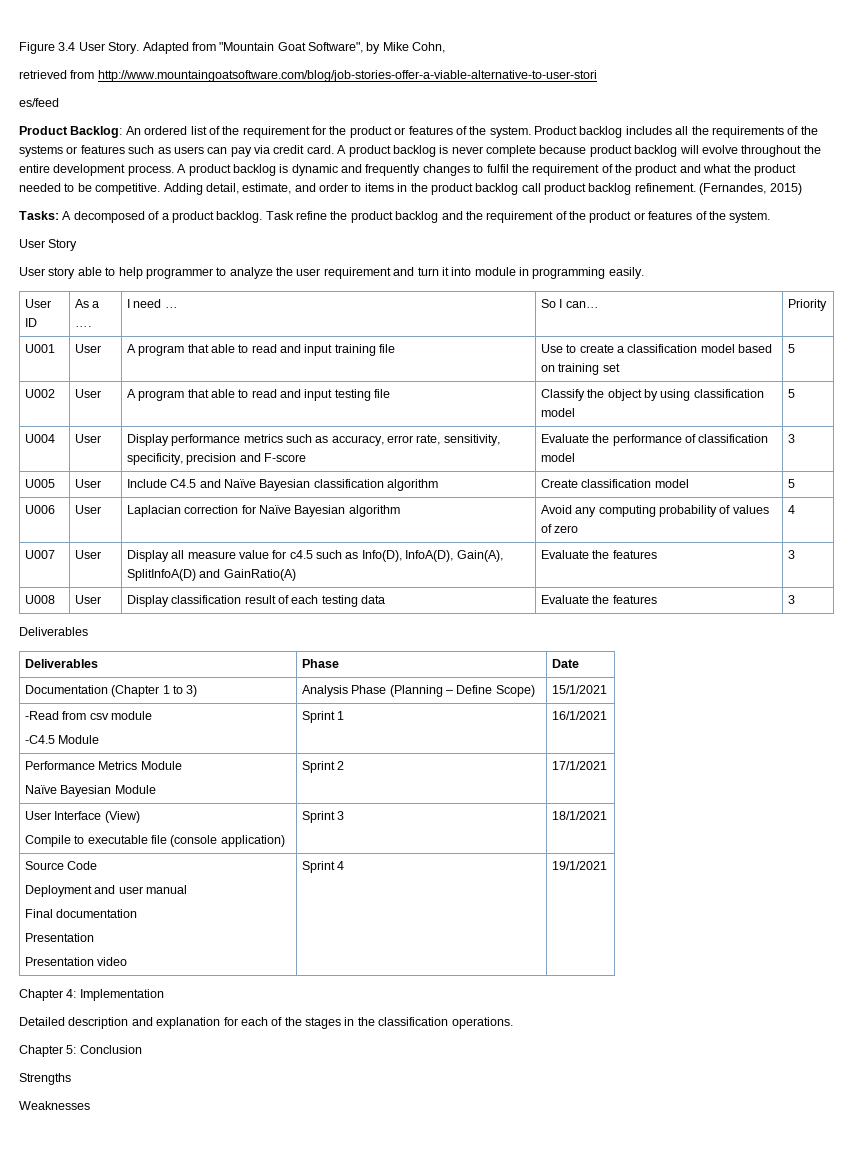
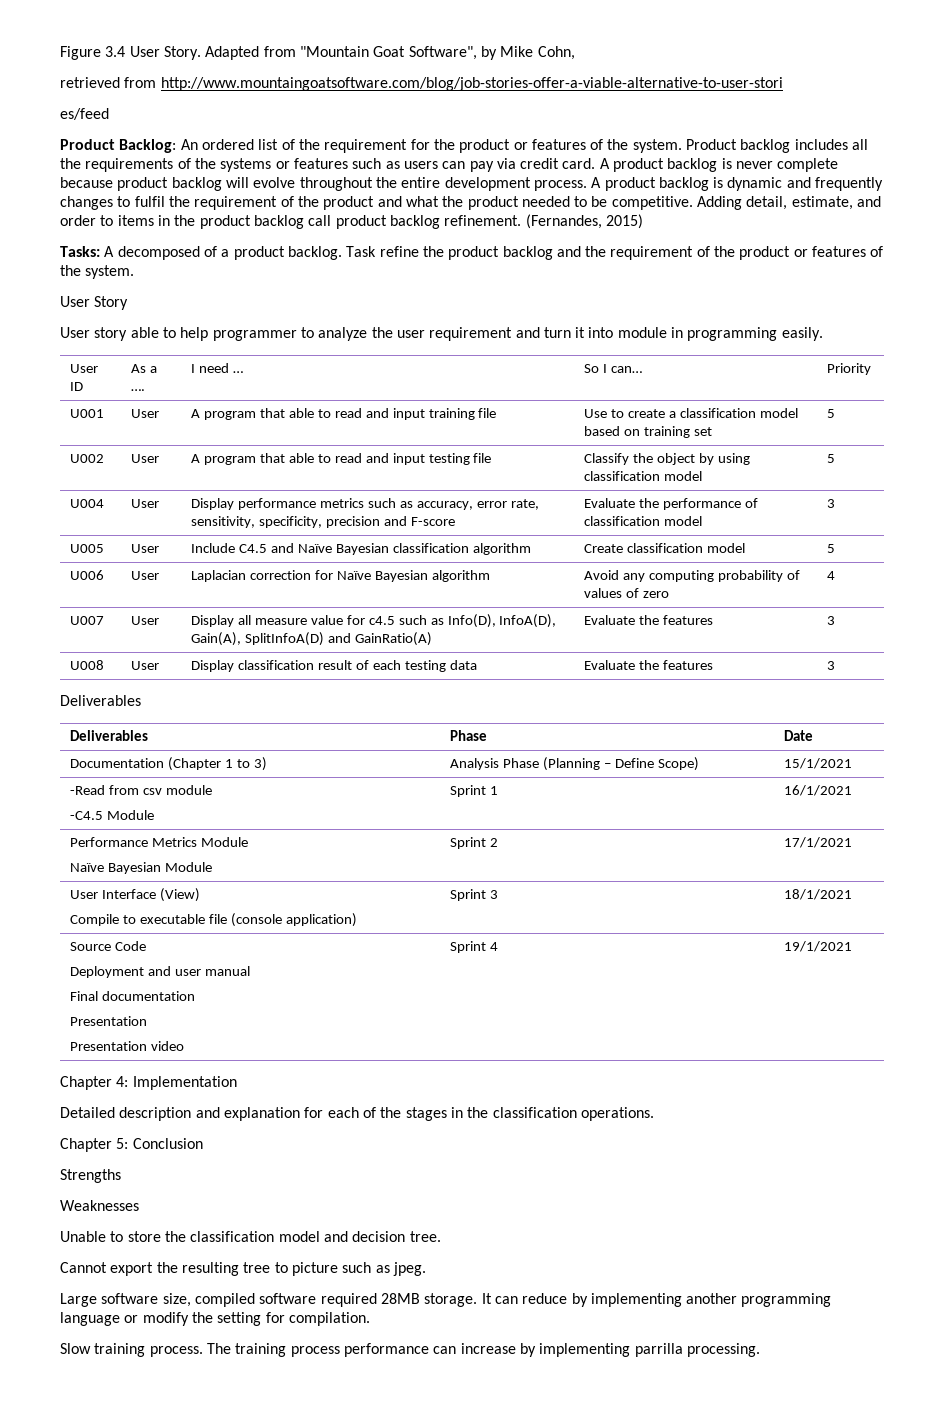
+ Unable to store the classification model and decision tree.
+ Cannot export the resulting tree to picture such as jpeg.
+ Large software size, compiled software required 28MB storage. It can reduce by implementing another programming language or modify the setting for compilation.
+ Slow training process. The training process performance can increase by implementing parrilla processing.

